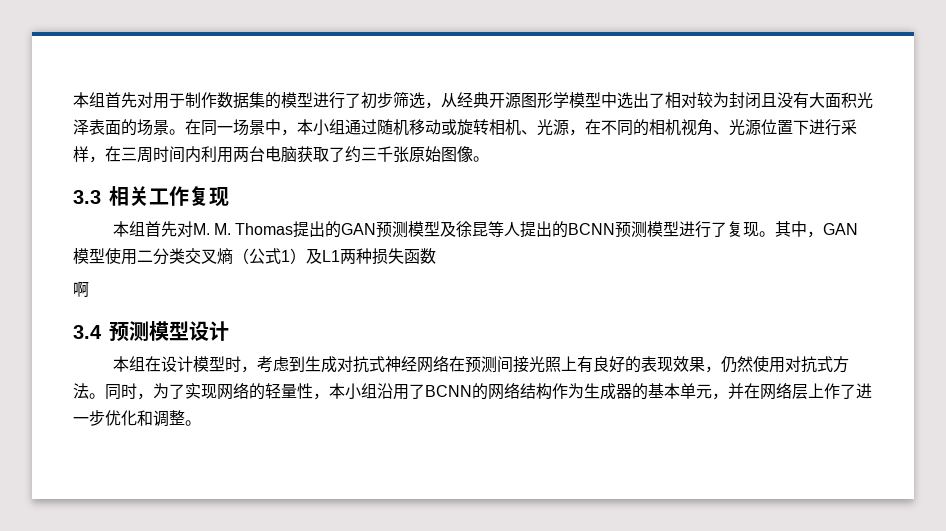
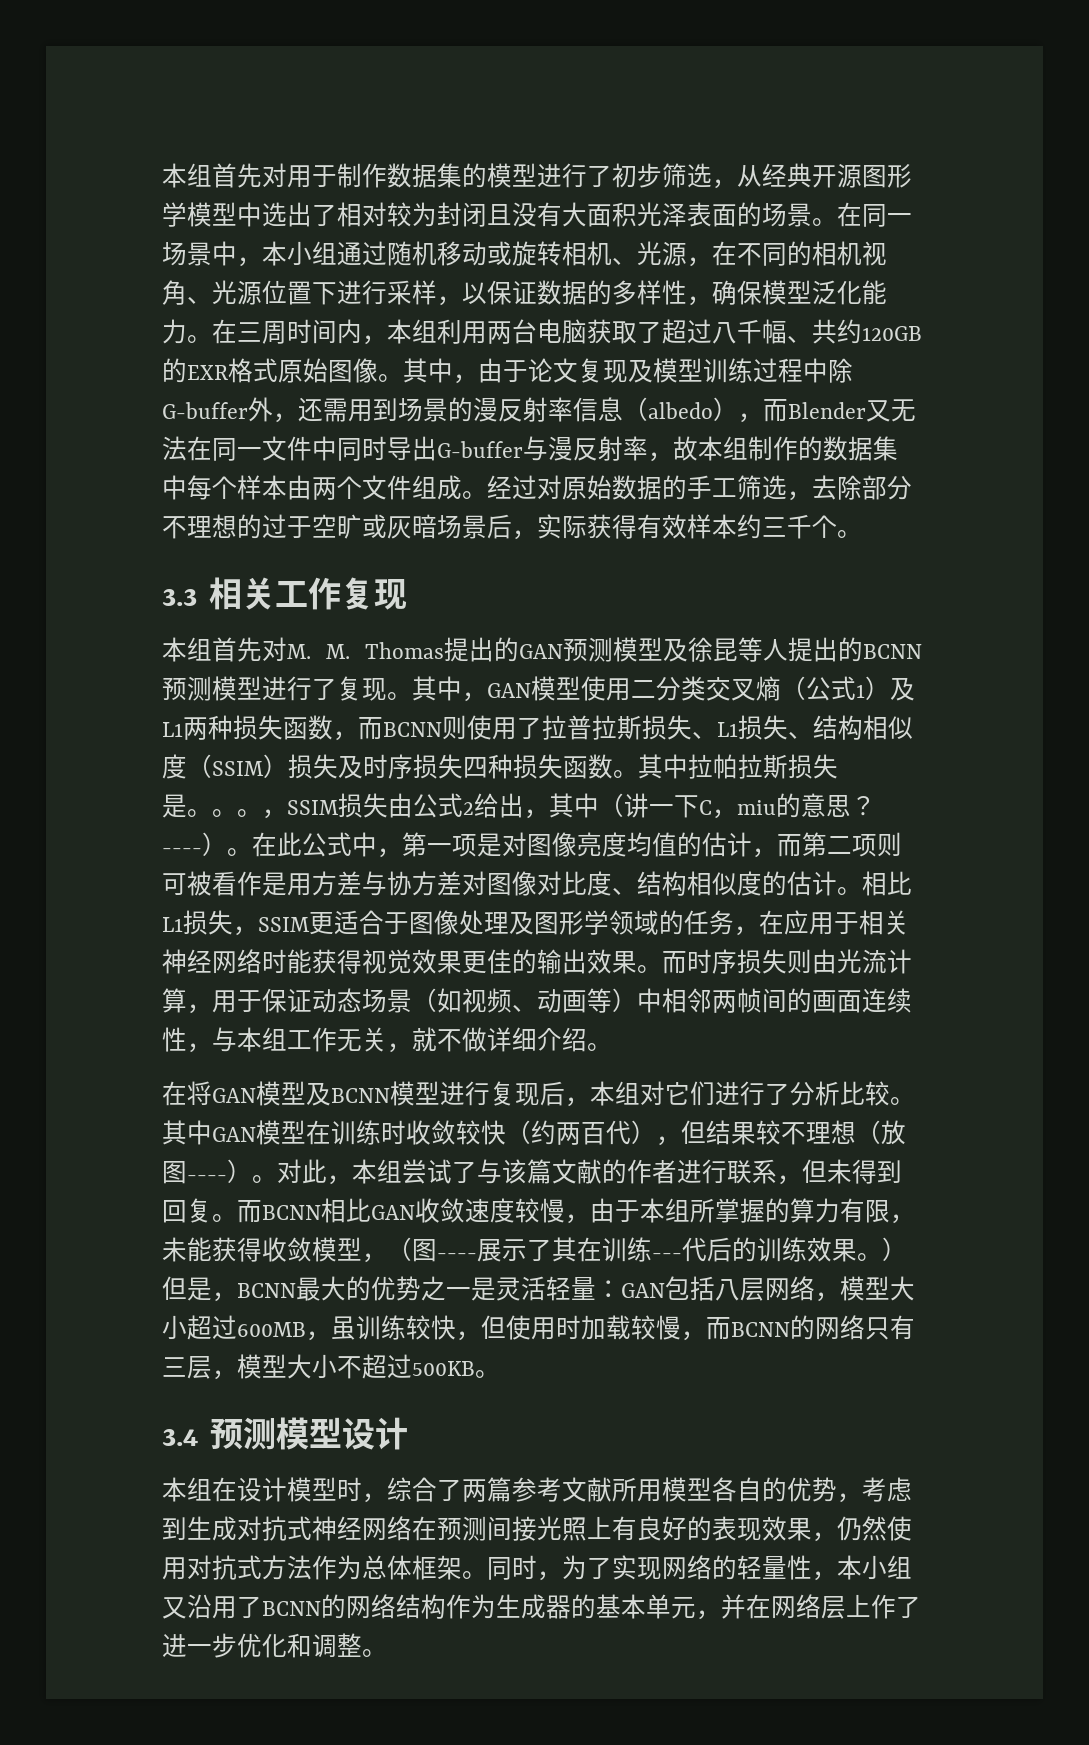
- 在同一场景中，本小组通过随机移动或旋转相机、光源，在不同的相机视角、光源位置下进行采样，在三周时间内利用两台电脑获取了约三千张原始图像。
+ 在同一场景中，本小组通过随机移动或旋转相机、光源，在不同的相机视角、光源位置下进行采样，以保证数据的多样性，确保模型泛化能力。在三周时间内，本组利用两台电脑获取了超过八千幅、共约120GB的EXR格式原始图像。其中，由于论文复现及模型训练过程中除G-buffer外，还需用到场景的漫反射率信息（albedo），而Blender又无法在同一文件中同时导出G-buffer与漫反射率，故本组制作的数据集中每个样本由两个文件组成。经过对原始数据的手工筛选，去除部分不理想的过于空旷或灰暗场景后，实际获得有效样本约三千个。
- 其中，GAN模型使用二分类交叉熵（公式1）及L1两种损失函数
- 啊
+ 其中，GAN模型使用二分类交叉熵（公式1）及L1两种损失函数，而BCNN则使用了拉普拉斯损失、L1损失、结构相似度（SSIM）损失及时序损失四种损失函数。其中拉帕拉斯损失是。。。，SSIM损失由公式2给出，其中（讲一下C，miu的意思？----）。在此公式中，第一项是对图像亮度均值的估计，而第二项则可被看作是用方差与协方差对图像对比度、结构相似度的估计。相比L1损失，SSIM更适合于图像处理及图形学领域的任务，在应用于相关神经网络时能获得视觉效果更佳的输出效果。而时序损失则由光流计算，用于保证动态场景（如视频、动画等）中相邻两帧间的画面连续性，与本组工作无关，就不做详细介绍。
+ 在将GAN模型及BCNN模型进行复现后，本组对它们进行了分析比较。其中GAN模型在训练时收敛较快（约两百代），但结果较不理想（放图----）。对此，本组尝试了与该篇文献的作者进行联系，但未得到回复。而BCNN相比GAN收敛速度较慢，由于本组所掌握的算力有限，未能获得收敛模型，（图----展示了其在训练---代后的训练效果。）但是，BCNN最大的优势之一是灵活轻量：GAN包括八层网络，模型大小超过600MB，虽训练较快，但使用时加载较慢，而BCNN的网络只有三层，模型大小不超过500KB。
- 本组在设计模型时，考虑到生成对抗式神经网络在预测间接光照上有良好的表现效果，仍然使用对抗式方法。
+ 本组在设计模型时，综合了两篇参考文献所用模型各自的优势，考虑到生成对抗式神经网络在预测间接光照上有良好的表现效果，仍然使用对抗式方法作为总体框架。
- 同时，为了实现网络的轻量性，本小组沿用了BCNN的网络结构作为生成器的基本单元，并在网络层上作了进一步优化和调整。
+ 同时，为了实现网络的轻量性，本小组又沿用了BCNN的网络结构作为生成器的基本单元，并在网络层上作了进一步优化和调整。

